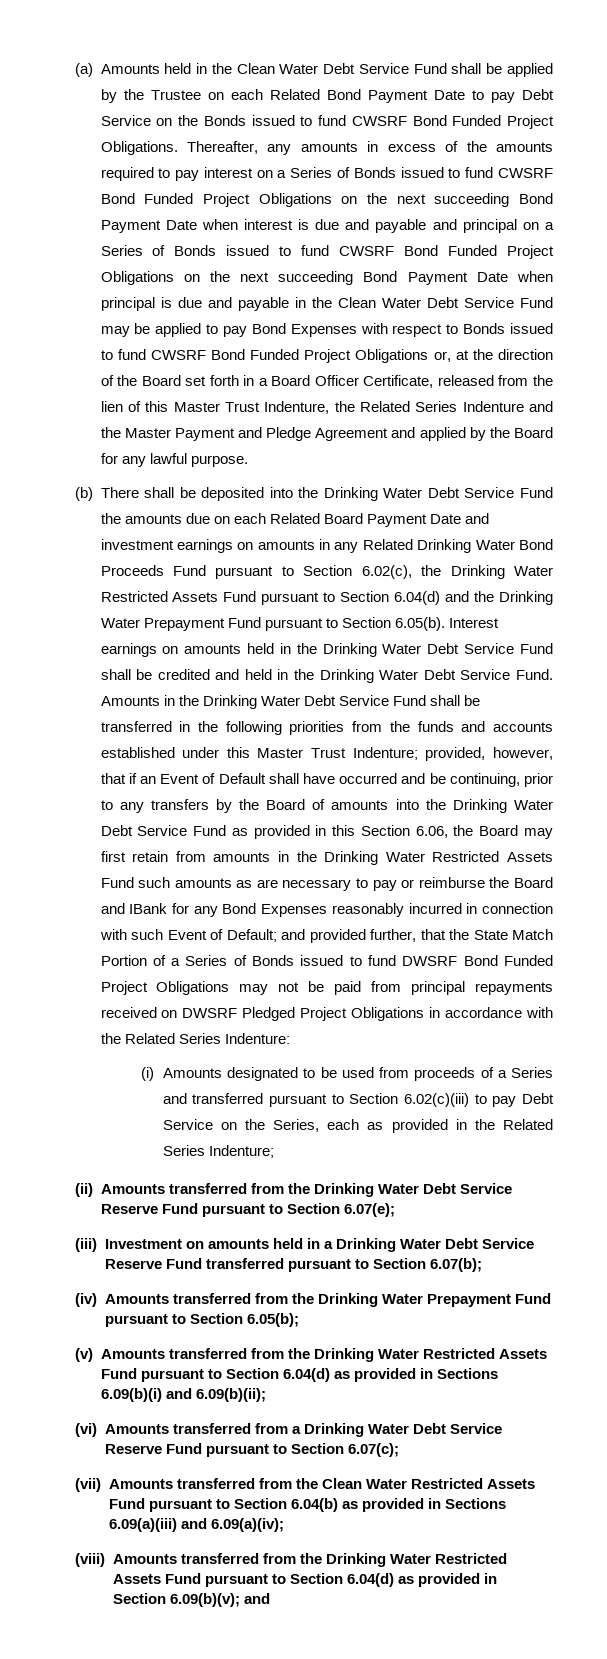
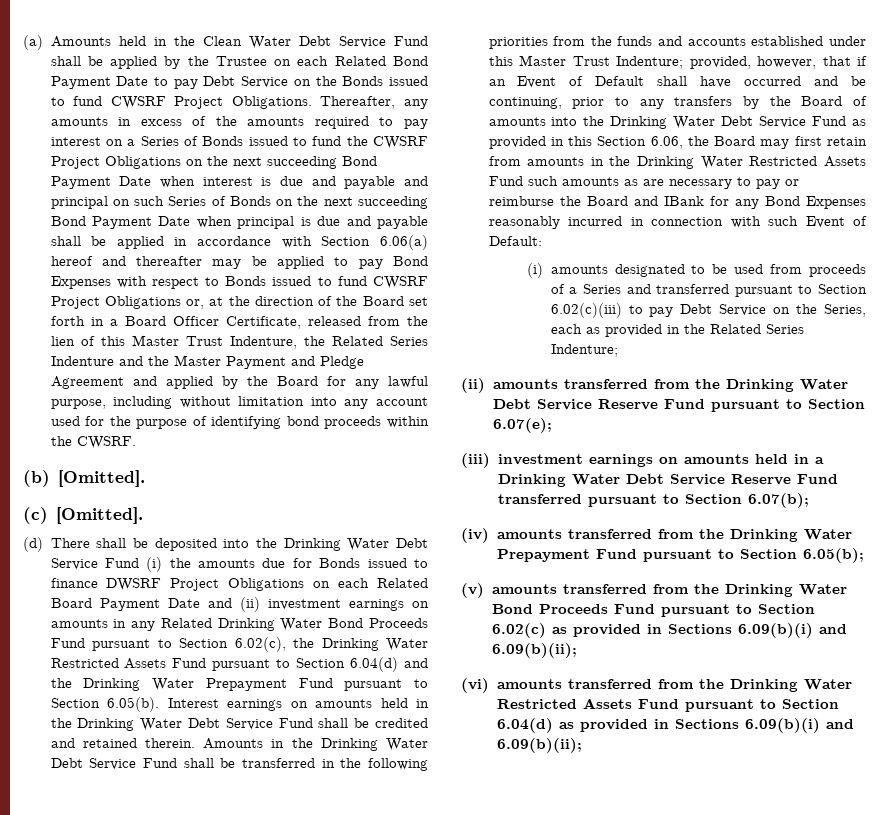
- (a) Amounts held in the Clean Water Debt Service Fund shall be applied by the Trustee on each Related Bond Payment Date to pay Debt Service on the Bonds issued to fund CWSRF Bond Funded Project Obligations.
+ (a) Amounts held in the Clean Water Debt Service Fund shall be applied by the Trustee on each Related Bond Payment Date to pay Debt Service on the Bonds issued to fund CWSRF Project Obligations.
- Thereafter, any amounts in excess of the amounts required to pay interest on a Series of Bonds issued to fund CWSRF Bond Funded Project Obligations on the next succeeding Bond Payment Date when interest is due and payable and principal on a Series of Bonds issued to fund CWSRF Bond Funded Project Obligations on the next succeeding Bond Payment Date when principal is due and payable in the Clean Water Debt Service Fund may be applied to pay Bond Expenses with respect to Bonds issued to fund CWSRF Bond Funded Project Obligations or, at the direction of the Board set forth in a Board Officer Certificate, released from the lien of this Master Trust Indenture, the Related Series Indenture and the Master Payment and Pledge Agreement and applied by the Board for any lawful purpose.
- (b) There shall be deposited into the Drinking Water Debt Service Fund the amounts due on each Related Board Payment Date and investment earnings on amounts in any Related Drinking Water Bond Proceeds Fund pursuant to Section 6.02(c), the Drinking Water Restricted Assets Fund pursuant to Section 6.04(d) and the Drinking Water Prepayment Fund pursuant to Section 6.05(b). Interest earnings on amounts held in the Drinking Water Debt Service Fund shall be credited and held in the Drinking Water Debt Service Fund.
+ Thereafter, any amounts in excess of the amounts required to pay interest on a Series of Bonds issued to fund the CWSRF Project Obligations on the next succeeding Bond Payment Date when interest is due and payable and principal on such Series of Bonds on the next succeeding Bond Payment Date when principal is due and payable shall be applied in accordance with Section 6.06(a) hereof and thereafter may be applied to pay Bond Expenses with respect to Bonds issued to fund CWSRF Project Obligations or, at the direction of the Board set forth in a Board Officer Certificate, released from the lien of this Master Trust Indenture, the Related Series Indenture and the Master Payment and Pledge Agreement and applied by the Board for any lawful purpose, including without limitation into any account used for the purpose of identifying bond proceeds within the CWSRF.
+ (b) [Omitted].
+ (c) [Omitted].
+ (d) There shall be deposited into the Drinking Water Debt Service Fund (i) the amounts due for Bonds issued to finance DWSRF Project Obligations on each Related Board Payment Date and (ii) investment earnings on amounts in any Related Drinking Water Bond Proceeds Fund pursuant to Section 6.02(c), the Drinking Water Restricted Assets Fund pursuant to Section 6.04(d) and the Drinking Water Prepayment Fund pursuant to Section 6.05(b). Interest earnings on amounts held in the Drinking Water Debt Service Fund shall be credited and retained therein.
- provided, however, that if an Event of Default shall have occurred and be continuing, prior to any transfers by the Board of amounts into the Drinking Water Debt Service Fund as provided in this Section 6.06, the Board may first retain from amounts in the Drinking Water Restricted Assets Fund such amounts as are necessary to pay or reimburse the Board and IBank for any Bond Expenses reasonably incurred in connection with such Event of Default; and provided further, that the State Match Portion of a Series of Bonds issued to fund DWSRF Bond Funded Project Obligations may not be paid from principal repayments received on DWSRF Pledged Project Obligations in accordance with the Related Series Indenture:
- (i) Amounts designated to be used from proceeds of a Series and transferred pursuant to Section 6.02(c)(iii) to pay Debt Service on the Series, each as provided in the Related Series Indenture;
+ provided, however, that if an Event of Default shall have occurred and be continuing, prior to any transfers by the Board of amounts into the Drinking Water Debt Service Fund as provided in this Section 6.06, the Board may first retain from amounts in the Drinking Water Restricted Assets Fund such amounts as are necessary to pay or reimburse the Board and IBank for any Bond Expenses reasonably incurred in connection with such Event of Default:
+ (i) amounts designated to be used from proceeds of a Series and transferred pursuant to Section 6.02(c)(iii) to pay Debt Service on the Series, each as provided in the Related Series Indenture;
- (ii) Amounts transferred from the Drinking Water Debt Service Reserve Fund pursuant to Section 6.07(e);
+ (ii) amounts transferred from the Drinking Water Debt Service Reserve Fund pursuant to Section 6.07(e);
- (iii) Investment on amounts held in a Drinking Water Debt Service Reserve Fund transferred pursuant to Section 6.07(b);
+ (iii) investment earnings on amounts held in a Drinking Water Debt Service Reserve Fund transferred pursuant to Section 6.07(b);
- (iv) Amounts transferred from the Drinking Water Prepayment Fund pursuant to Section 6.05(b);
+ (iv) amounts transferred from the Drinking Water Prepayment Fund pursuant to Section 6.05(b);
- (v) Amounts transferred from the Drinking Water Restricted Assets Fund pursuant to Section 6.04(d) as provided in Sections 6.09(b)(i) and 6.09(b)(ii);
+ (v) amounts transferred from the Drinking Water Bond Proceeds Fund pursuant to Section 6.02(c) as provided in Sections 6.09(b)(i) and 6.09(b)(ii);
+ (vi) amounts transferred from the Drinking Water Restricted Assets Fund pursuant to Section 6.04(d) as provided in Sections 6.09(b)(i) and 6.09(b)(ii);
- (vi) Amounts transferred from a Drinking Water Debt Service Reserve Fund pursuant to Section 6.07(c);
- (vii) Amounts transferred from the Clean Water Restricted Assets Fund pursuant to Section 6.04(b) as provided in Sections 6.09(a)(iii) and 6.09(a)(iv);
- (viii) Amounts transferred from the Drinking Water Restricted Assets Fund pursuant to Section 6.04(d) as provided in Section 6.09(b)(v); and

